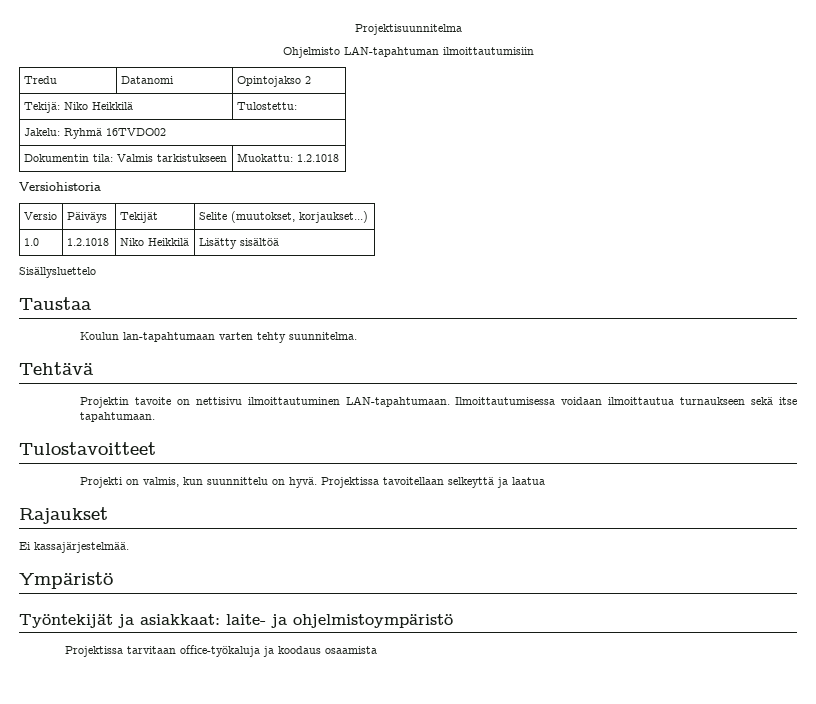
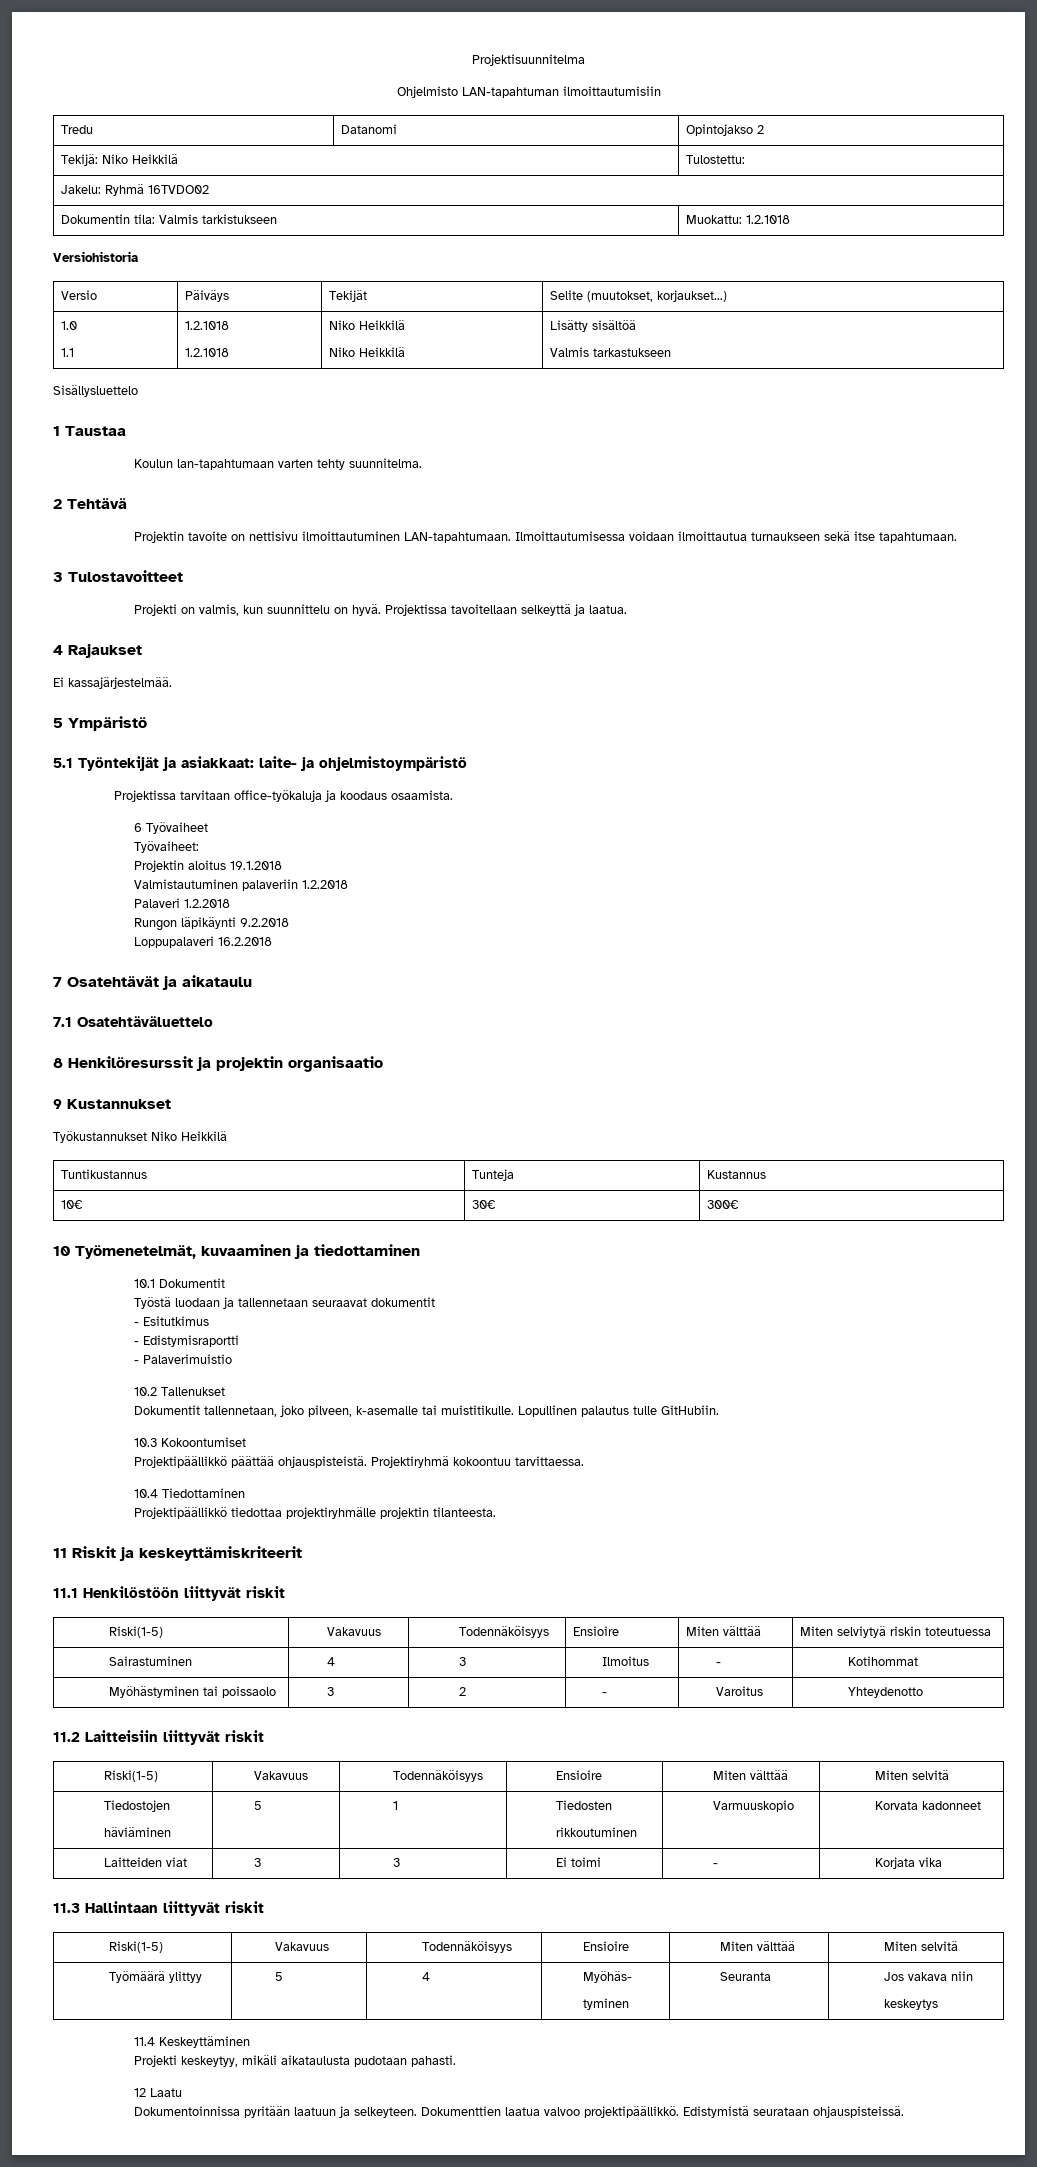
- 1.0 | 1.2.1018 | Niko Heikkilä | Lisätty sisältöä
+ 1.0
+ 1.1 | 1.2.1018
+ 1.2.1018 | Niko Heikkilä
+ Niko Heikkilä | Lisätty sisältöä
+ Valmis tarkastukseen
- Taustaa
+ 1 Taustaa
- Tehtävä
+ 2 Tehtävä
- Tulostavoitteet
+ 3 Tulostavoitteet
- Projektissa tavoitellaan selkeyttä ja laatua
- Rajaukset
+ Projektissa tavoitellaan selkeyttä ja laatua.
+ 4 Rajaukset
- Ympäristö
+ 5 Ympäristö
- Työntekijät ja asiakkaat: laite- ja ohjelmistoympäristö
+ 5.1 Työntekijät ja asiakkaat: laite- ja ohjelmistoympäristö
- Projektissa tarvitaan office-työkaluja ja koodaus osaamista
+ Projektissa tarvitaan office-työkaluja ja koodaus osaamista.
+ 6 Työvaiheet
+ Työvaiheet:
+ Projektin aloitus 19.1.2018
+ Valmistautuminen palaveriin 1.2.2018
+ Palaveri 1.2.2018
+ Rungon läpikäynti 9.2.2018
+ Loppupalaveri 16.2.2018
+ 7 Osatehtävät ja aikataulu
+ 7.1 Osatehtäväluettelo
+ 8 Henkilöresurssit ja projektin organisaatio
+ 9 Kustannukset
+ Työkustannukset Niko Heikkilä
+ Tuntikustannus | Tunteja | Kustannus
+ 10€ | 30€ | 300€
+ 10 Työmenetelmät, kuvaaminen ja tiedottaminen
+ 10.1 Dokumentit
+ Työstä luodaan ja tallennetaan seuraavat dokumentit
+ - Esitutkimus
+ - Edistymisraportti
+ - Palaverimuistio
+ 10.2 Tallenukset
+ Dokumentit tallennetaan, joko pilveen, k-asemalle tai muistitikulle. Lopullinen palautus tulle GitHubiin.
+ 10.3 Kokoontumiset
+ Projektipäällikkö päättää ohjauspisteistä. Projektiryhmä kokoontuu tarvittaessa.
+ 10.4 Tiedottaminen
+ Projektipäällikkö tiedottaa projektiryhmälle projektin tilanteesta.
+ 11 Riskit ja keskeyttämiskriteerit
+ 11.1 Henkilöstöön liittyvät riskit
+ Riski(1-5) | Vakavuus | Todennäköisyys | Ensioire | Miten välttää | Miten selviytyä riskin toteutuessa
+ Sairastuminen | 4 | 3 | Ilmoitus | - | Kotihommat
+ Myöhästyminen tai poissaolo | 3 | 2 | - | Varoitus | Yhteydenotto
+ 11.2 Laitteisiin liittyvät riskit
+ Riski(1-5) | Vakavuus | Todennäköisyys | Ensioire | Miten välttää | Miten selvitä
+ Tiedostojen
+ häviäminen | 5 | 1 | Tiedosten
+ rikkoutuminen | Varmuuskopio | Korvata kadonneet
+ Laitteiden viat | 3 | 3 | Ei toimi | - | Korjata vika
+ 11.3 Hallintaan liittyvät riskit
+ Riski(1-5) | Vakavuus | Todennäköisyys | Ensioire | Miten välttää | Miten selvitä
+ Työmäärä ylittyy | 5 | 4 | Myöhäs-
+ tyminen | Seuranta | Jos vakava niin
+ keskeytys
+ 11.4 Keskeyttäminen
+ Projekti keskeytyy, mikäli aikataulusta pudotaan pahasti.
+ 12 Laatu
+ Dokumentoinnissa pyritään laatuun ja selkeyteen. Dokumenttien laatua valvoo projektipäällikkö. Edistymistä seurataan ohjauspisteissä.

